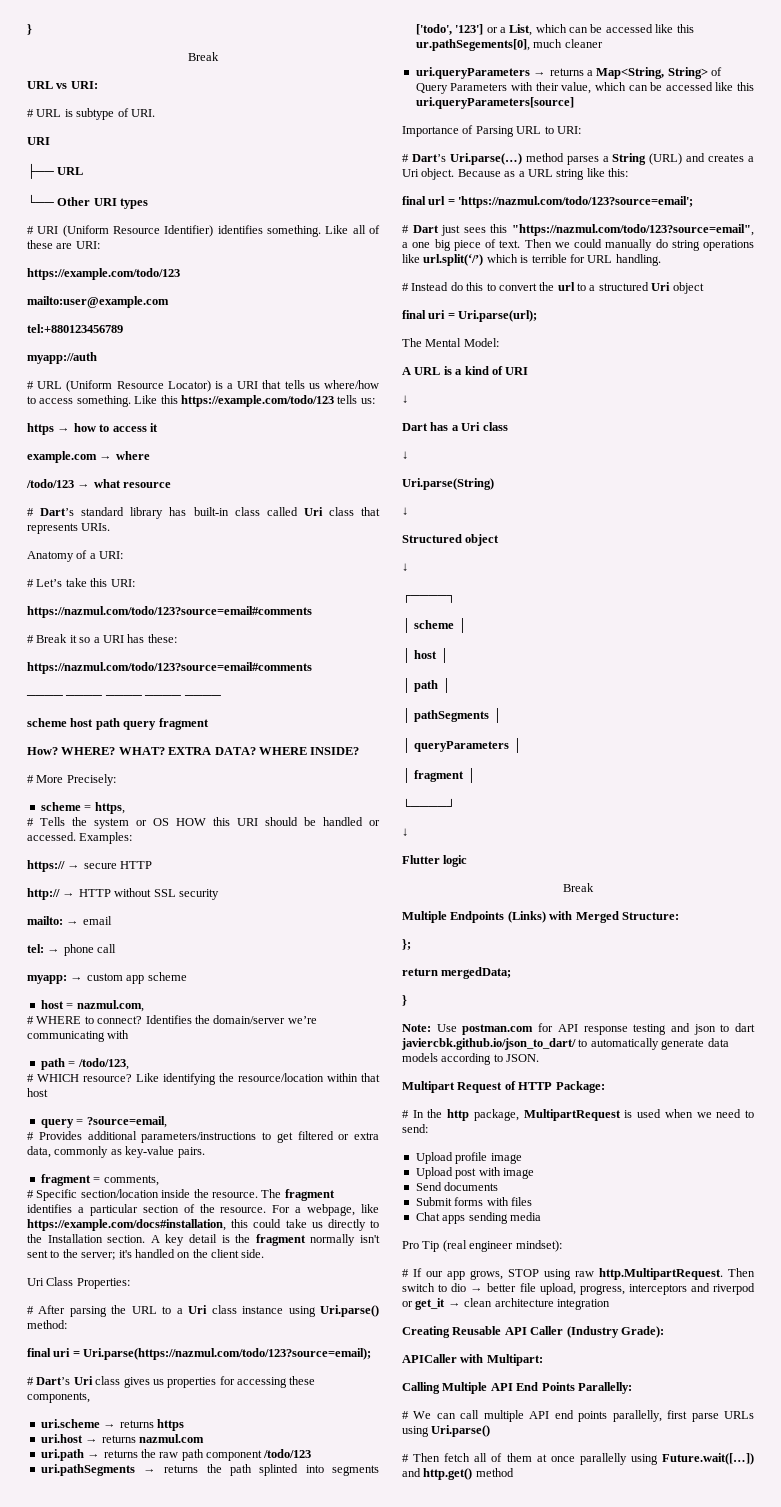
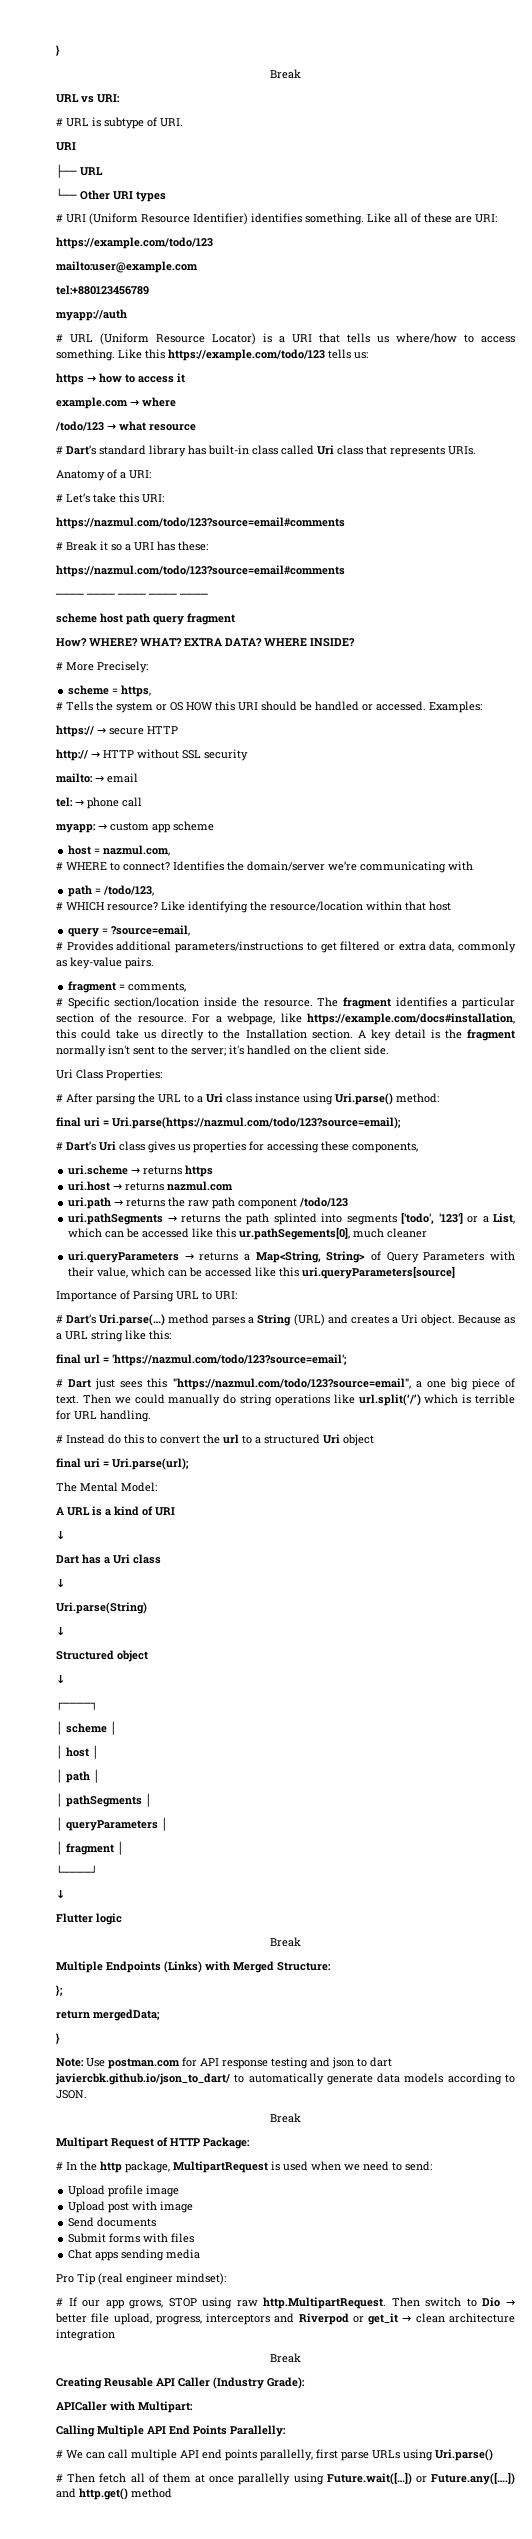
  Note: Use postman.com for API response testing and json to dart javiercbk.github.io/json_to_dart/ to automatically generate data models according to JSON.
+ Break
- # If our app grows, STOP using raw http.MultipartRequest. Then switch to dio → better file upload, progress, interceptors and riverpod or get_it → clean architecture integration
+ # If our app grows, STOP using raw http.MultipartRequest. Then switch to Dio → better file upload, progress, interceptors and Riverpod or get_it → clean architecture integration
+ Break
- # Then fetch all of them at once parallelly using Future.wait([…]) and http.get() method
+ # Then fetch all of them at once parallelly using Future.wait([…]) or Future.any([….]) and http.get() method

